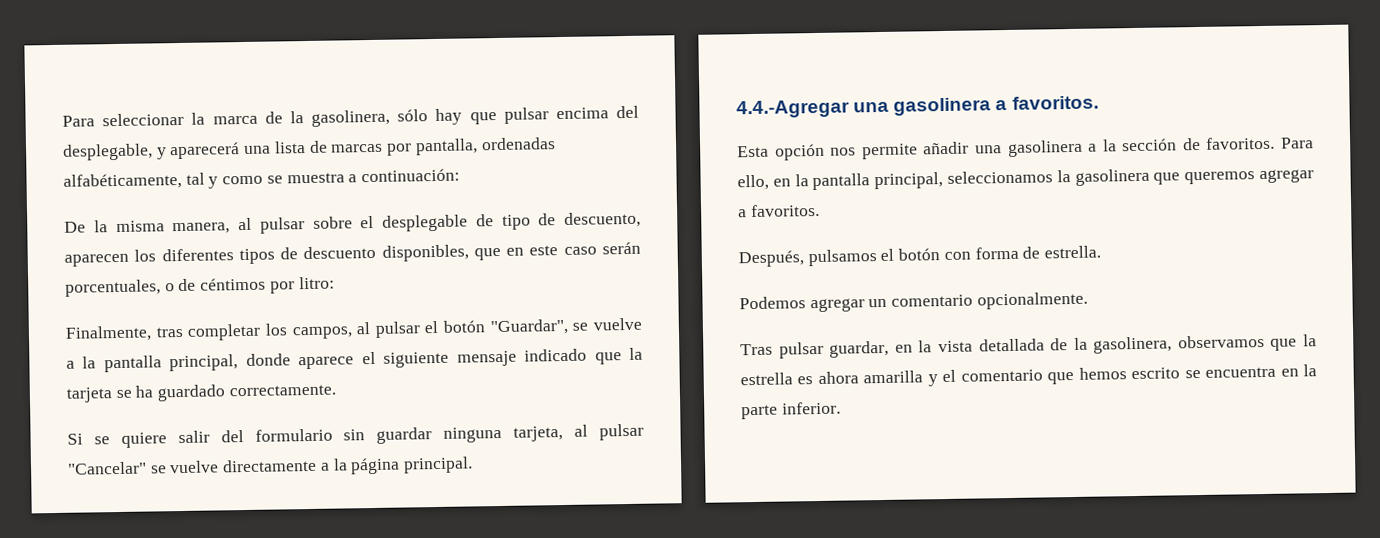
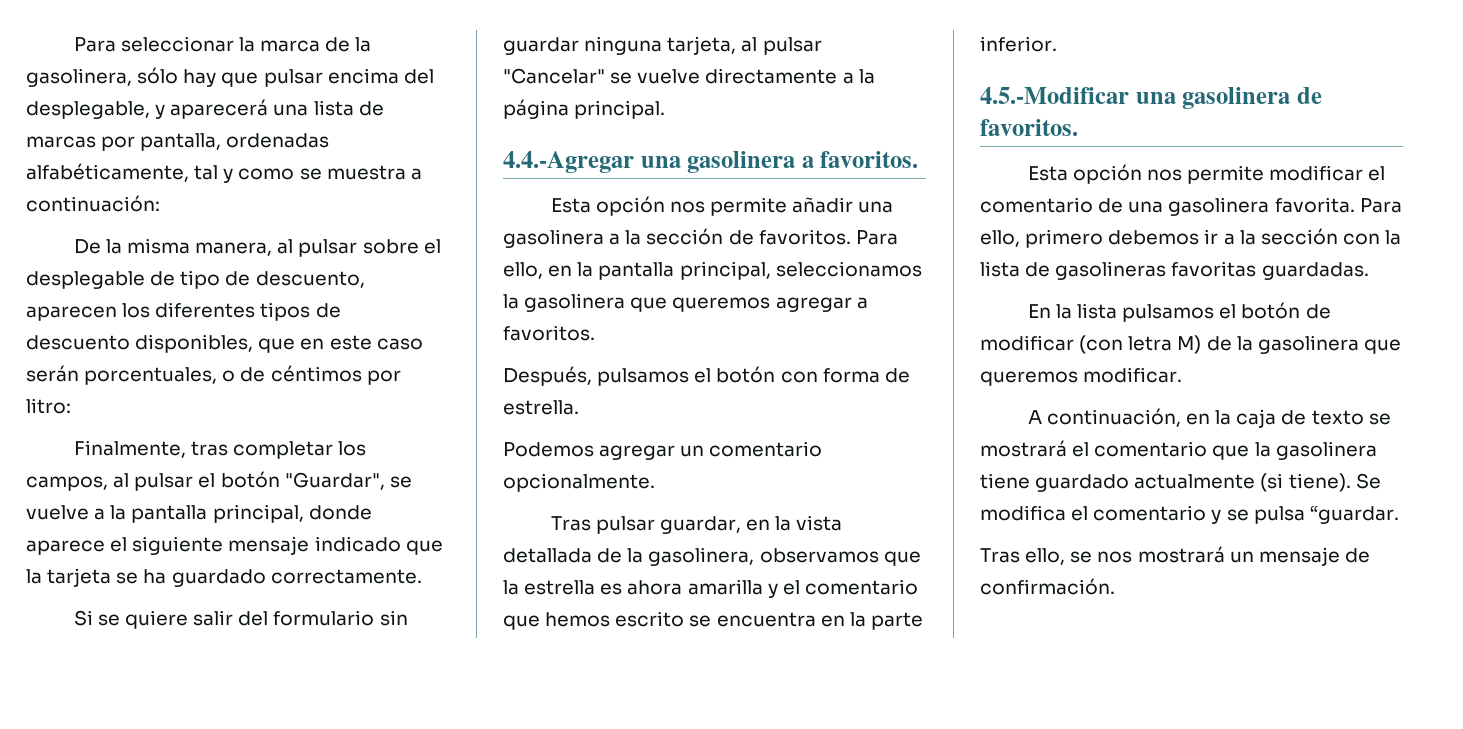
+ 4.5.-Modificar una gasolinera de favoritos.
+ Esta opción nos permite modificar el comentario de una gasolinera favorita. Para ello, primero debemos ir a la sección con la lista de gasolineras favoritas guardadas.
+ En la lista pulsamos el botón de modificar (con letra M) de la gasolinera que queremos modificar.
+ A continuación, en la caja de texto se mostrará el comentario que la gasolinera tiene guardado actualmente (si tiene). Se modifica el comentario y se pulsa “guardar.
+ Tras ello, se nos mostrará un mensaje de confirmación.

